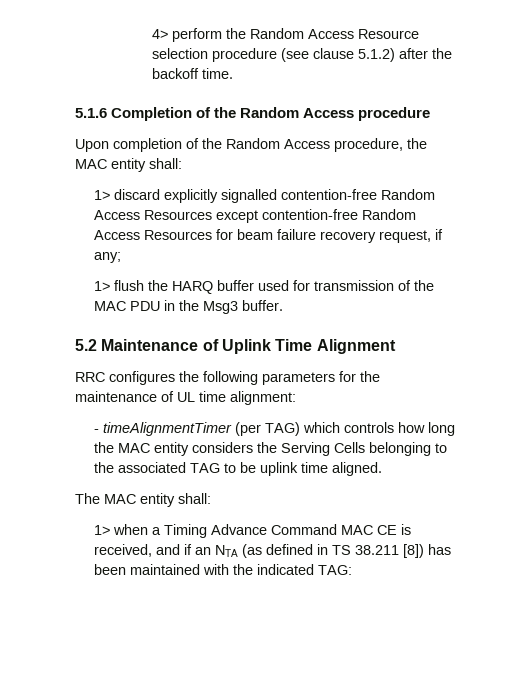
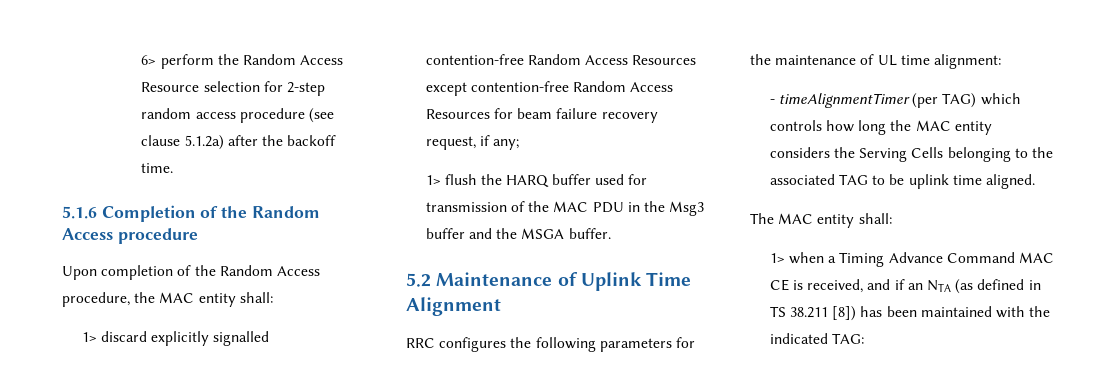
- 4> perform the Random Access Resource selection procedure (see clause 5.1.2) after the backoff time.
+ 6> perform the Random Access Resource selection for 2-step random access procedure (see clause 5.1.2a) after the backoff time.
- 1> flush the HARQ buffer used for transmission of the MAC PDU in the Msg3 buffer.
+ 1> flush the HARQ buffer used for transmission of the MAC PDU in the Msg3 buffer and the MSGA buffer.

